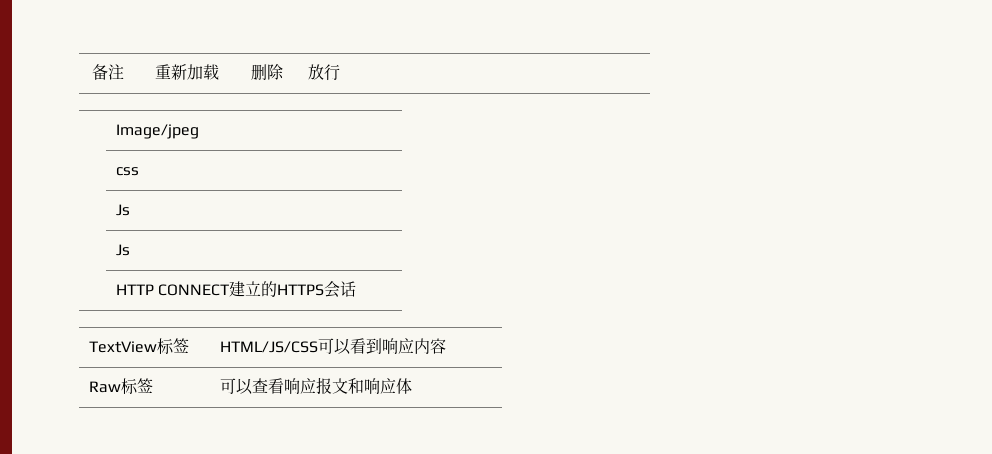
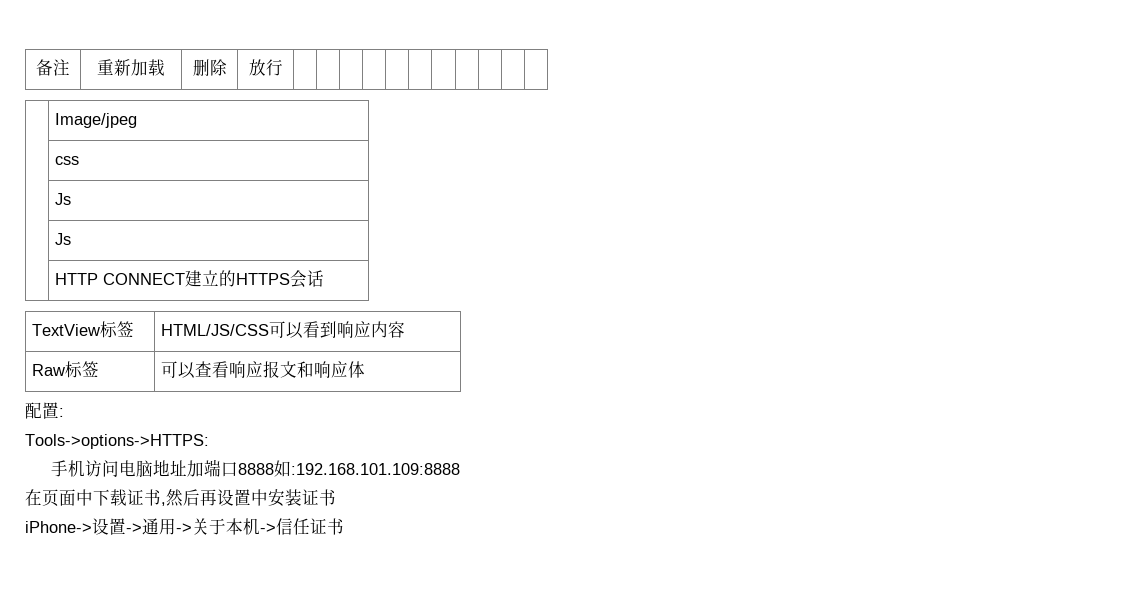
+ 配置:
+ Tools->options->HTTPS:
+ 手机访问电脑地址加端口8888如:192.168.101.109:8888
+ 在页面中下载证书,然后再设置中安装证书
+ iPhone->设置->通用->关于本机->信任证书

